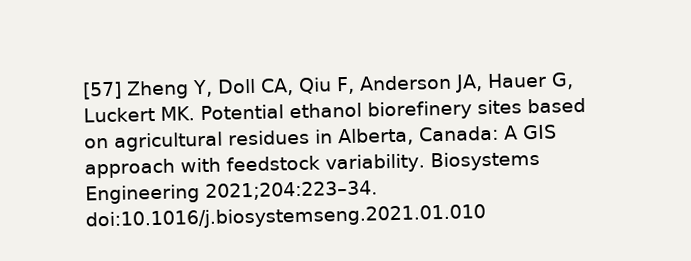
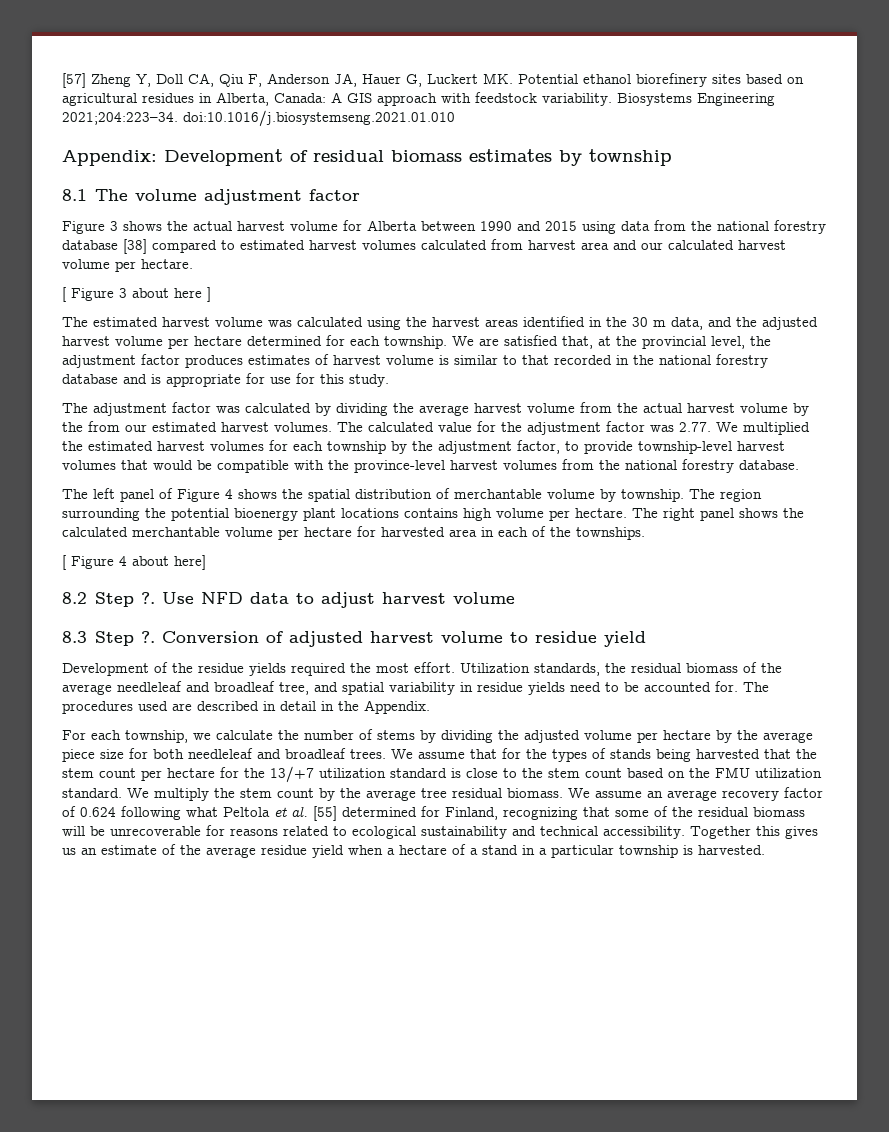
+ Appendix: Development of residual biomass estimates by township
+ 8.1 The volume adjustment factor
+ Figure 3 shows the actual harvest volume for Alberta between 1990 and 2015 using data from the national forestry database [38] compared to estimated harvest volumes calculated from harvest area and our calculated harvest volume per hectare.
+ [ Figure 3 about here ]
+ The estimated harvest volume was calculated using the harvest areas identified in the 30 m data, and the adjusted harvest volume per hectare determined for each township. We are satisfied that, at the provincial level, the adjustment factor produces estimates of harvest volume is similar to that recorded in the national forestry database and is appropriate for use for this study.
+ The adjustment factor was calculated by dividing the average harvest volume from the actual harvest volume by the from our estimated harvest volumes. The calculated value for the adjustment factor was 2.77. We multiplied the estimated harvest volumes for each township by the adjustment factor, to provide township-level harvest volumes that would be compatible with the province-level harvest volumes from the national forestry database.
+ The left panel of Figure 4 shows the spatial distribution of merchantable volume by township. The region surrounding the potential bioenergy plant locations contains high volume per hectare. The right panel shows the calculated merchantable volume per hectare for harvested area in each of the townships.
+ [ Figure 4 about here]
+ 8.2 Step ?. Use NFD data to adjust harvest volume
+ 8.3 Step ?. Conversion of adjusted harvest volume to residue yield
+ Development of the residue yields required the most effort. Utilization standards, the residual biomass of the average needleleaf and broadleaf tree, and spatial variability in residue yields need to be accounted for. The procedures used are described in detail in the Appendix.
+ For each township, we calculate the number of stems by dividing the adjusted volume per hectare by the average piece size for both needleleaf and broadleaf trees. We assume that for the types of stands being harvested that the stem count per hectare for the 13/+7 utilization standard is close to the stem count based on the FMU utilization standard. We multiply the stem count by the average tree residual biomass. We assume an average recovery factor of 0.624 following what Peltola et al. [55] determined for Finland, recognizing that some of the residual biomass will be unrecoverable for reasons related to ecological sustainability and technical accessibility. Together this gives us an estimate of the average residue yield when a hectare of a stand in a particular township is harvested.

